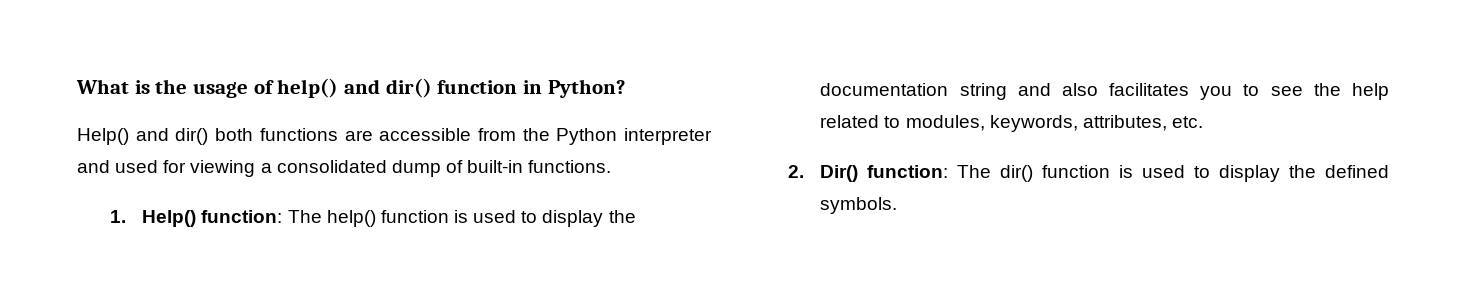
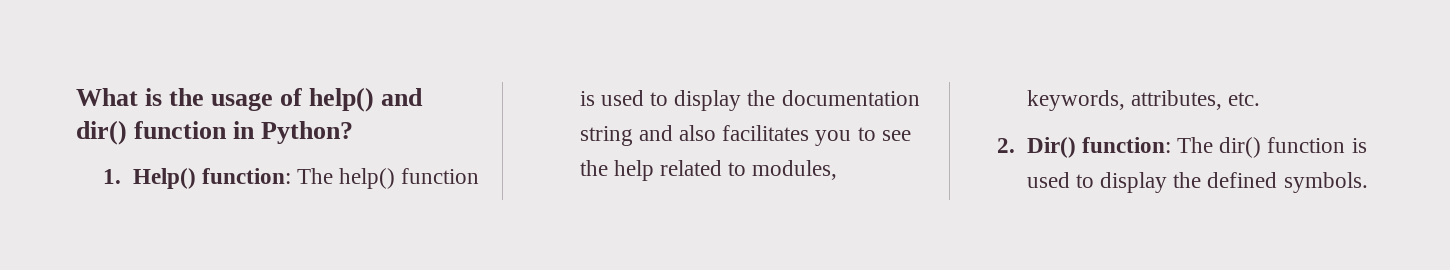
- Help() and dir() both functions are accessible from the Python interpreter and used for viewing a consolidated dump of built-in functions.

